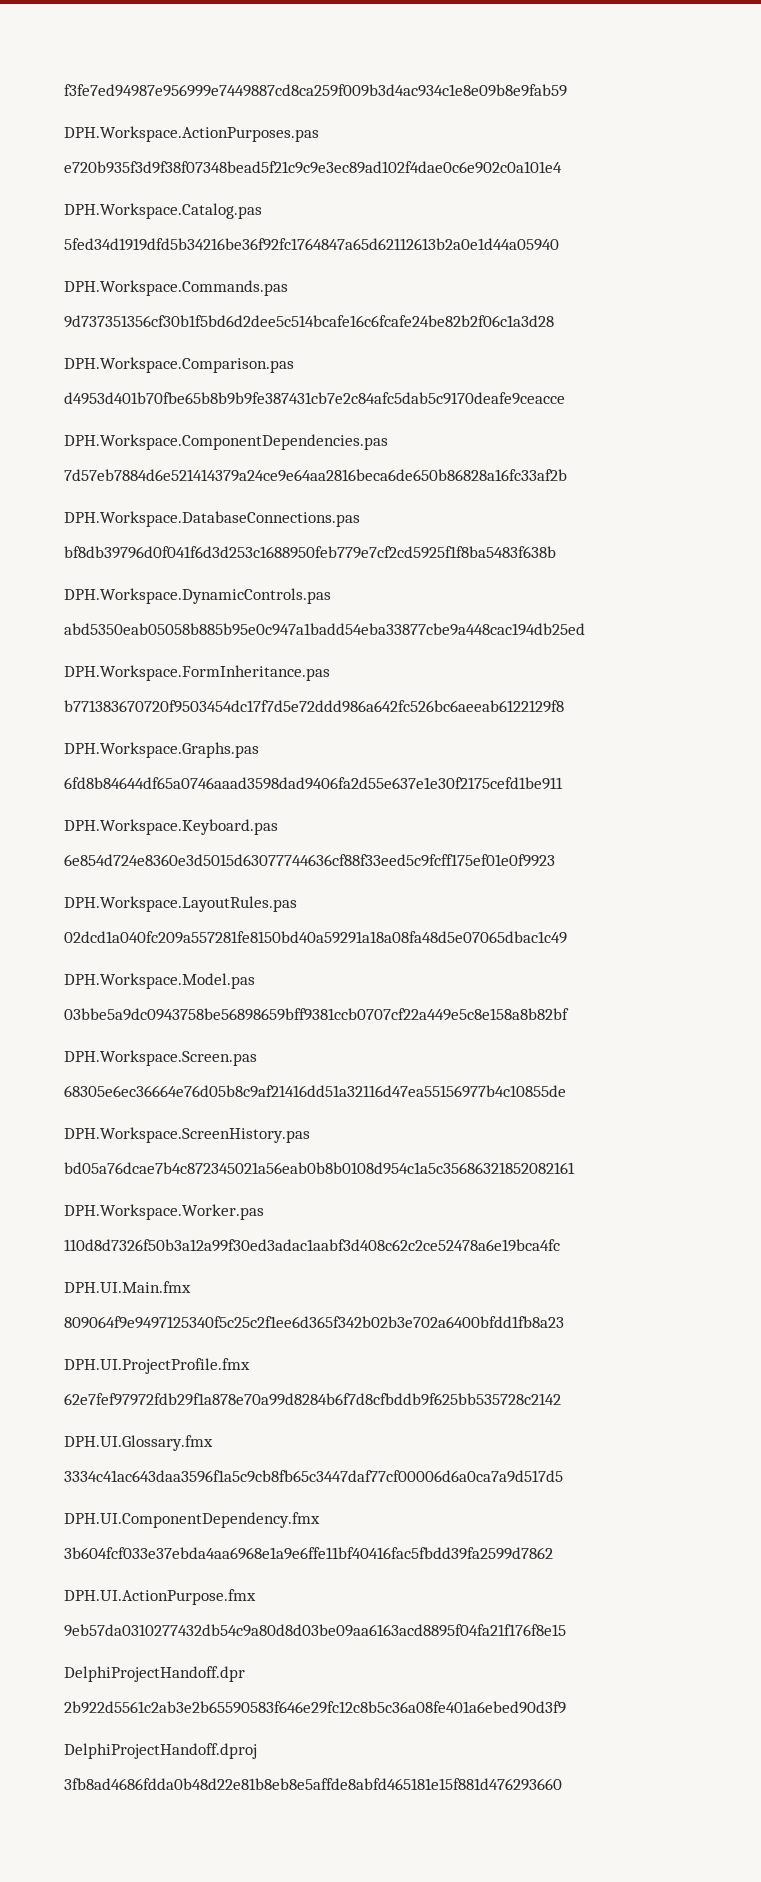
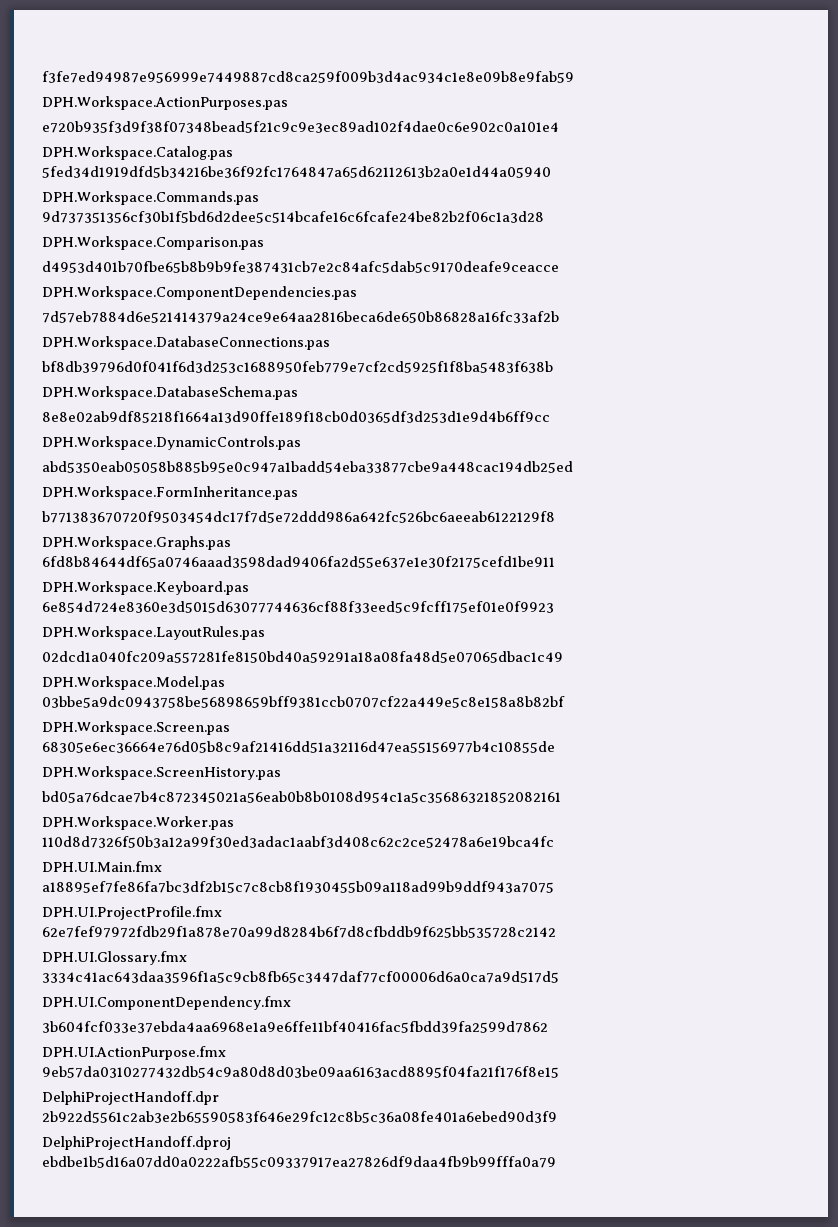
+ DPH.Workspace.DatabaseSchema.pas
+ 8e8e02ab9df85218f1664a13d90ffe189f18cb0d0365df3d253d1e9d4b6ff9cc
- 809064f9e9497125340f5c25c2f1ee6d365f342b02b3e702a6400bfdd1fb8a23
+ a18895ef7fe86fa7bc3df2b15c7c8cb8f1930455b09a118ad99b9ddf943a7075
- 3fb8ad4686fdda0b48d22e81b8eb8e5affde8abfd465181e15f881d476293660
+ ebdbe1b5d16a07dd0a0222afb55c09337917ea27826df9daa4fb9b99fffa0a79

